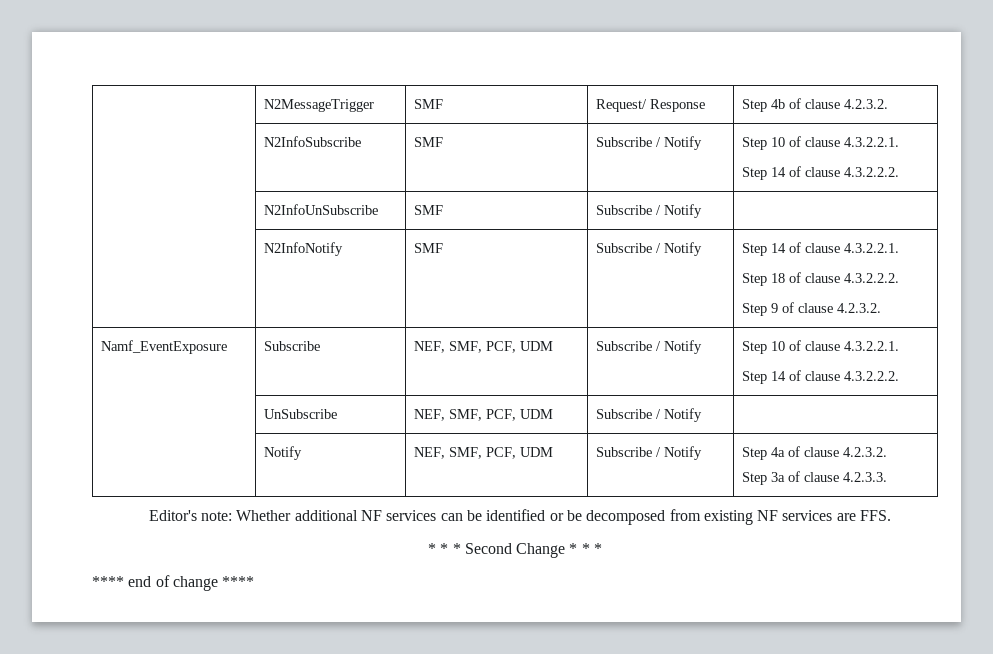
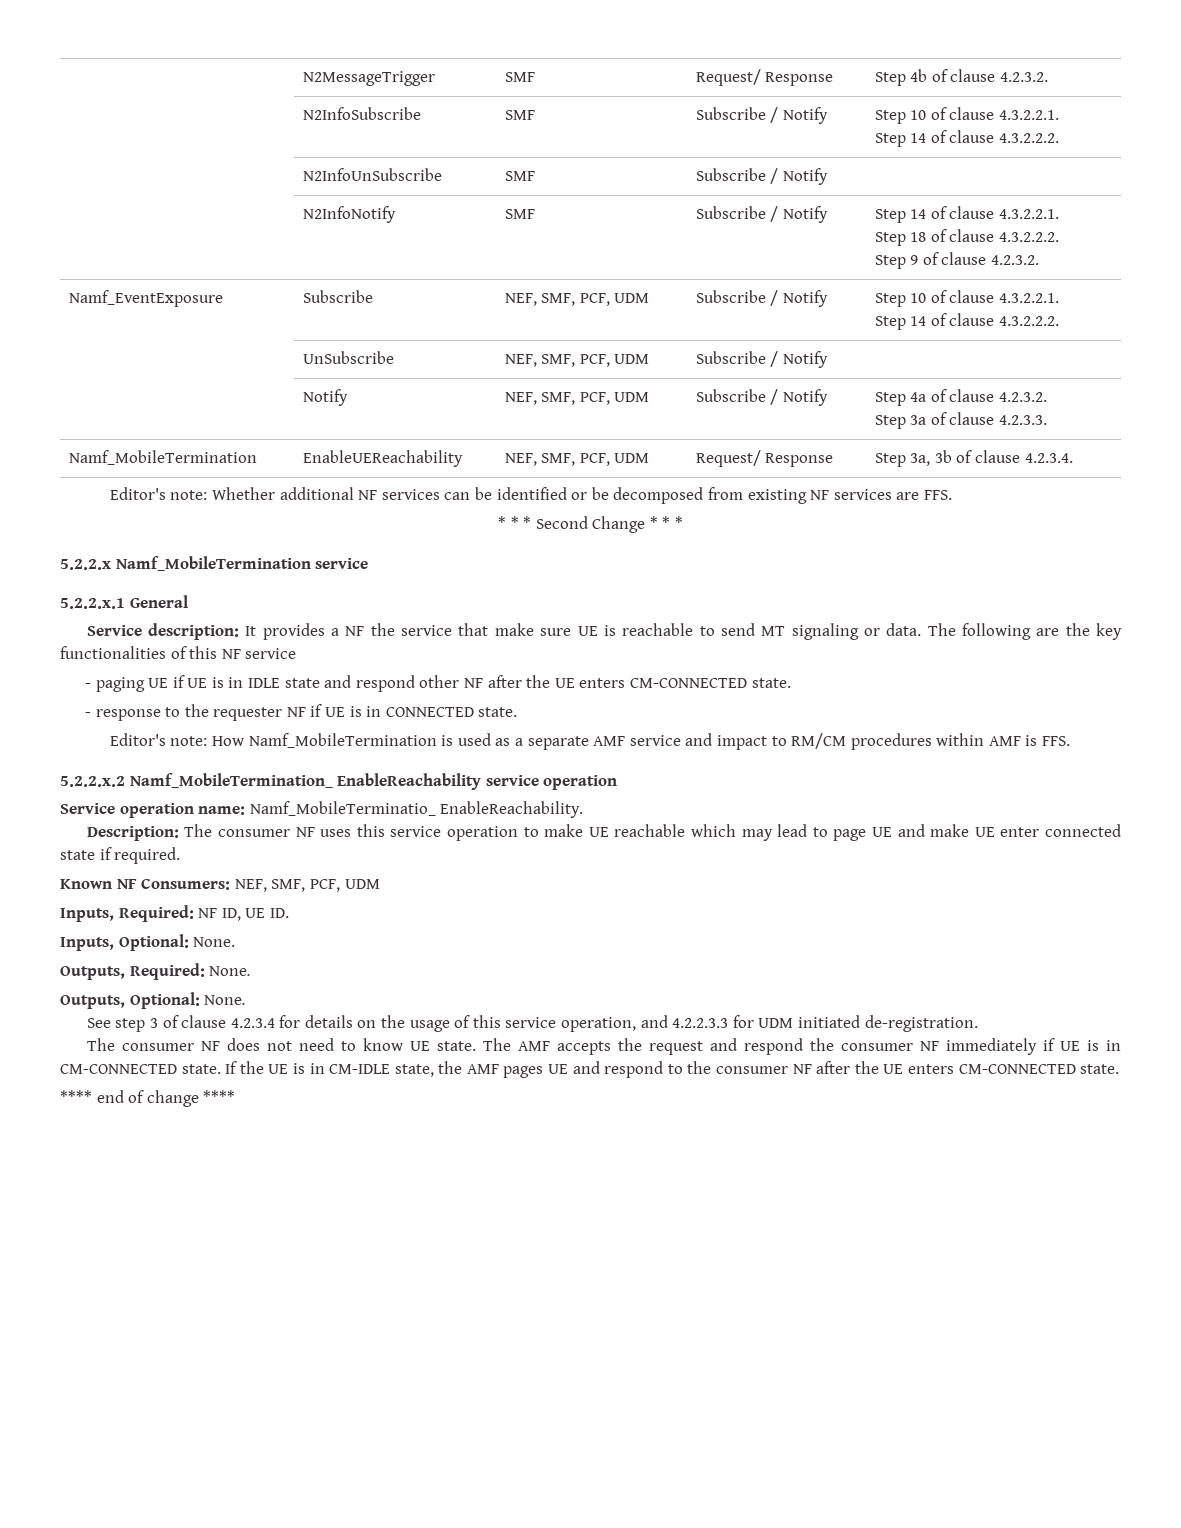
+ Namf_MobileTermination | EnableUEReachability | NEF, SMF, PCF, UDM | Request/ Response | Step 3a, 3b of clause 4.2.3.4.
+ 5.2.2.x Namf_MobileTermination service
+ 5.2.2.x.1 General
+ Service description: It provides a NF the service that make sure UE is reachable to send MT signaling or data. The following are the key functionalities of this NF service
+ - paging UE if UE is in IDLE state and respond other NF after the UE enters CM-CONNECTED state.
+ - response to the requester NF if UE is in CONNECTED state.
+ Editor's note: How Namf_MobileTermination is used as a separate AMF service and impact to RM/CM procedures within AMF is FFS.
+ 5.2.2.x.2 Namf_MobileTermination_ EnableReachability service operation
+ Service operation name: Namf_MobileTerminatio_ EnableReachability.
+ Description: The consumer NF uses this service operation to make UE reachable which may lead to page UE and make UE enter connected state if required.
+ Known NF Consumers: NEF, SMF, PCF, UDM
+ Inputs, Required: NF ID, UE ID.
+ Inputs, Optional: None.
+ Outputs, Required: None.
+ Outputs, Optional: None.
+ See step 3 of clause 4.2.3.4 for details on the usage of this service operation, and 4.2.2.3.3 for UDM initiated de-registration.
+ The consumer NF does not need to know UE state. The AMF accepts the request and respond the consumer NF immediately if UE is in CM-CONNECTED state. If the UE is in CM-IDLE state, the AMF pages UE and respond to the consumer NF after the UE enters CM-CONNECTED state.

